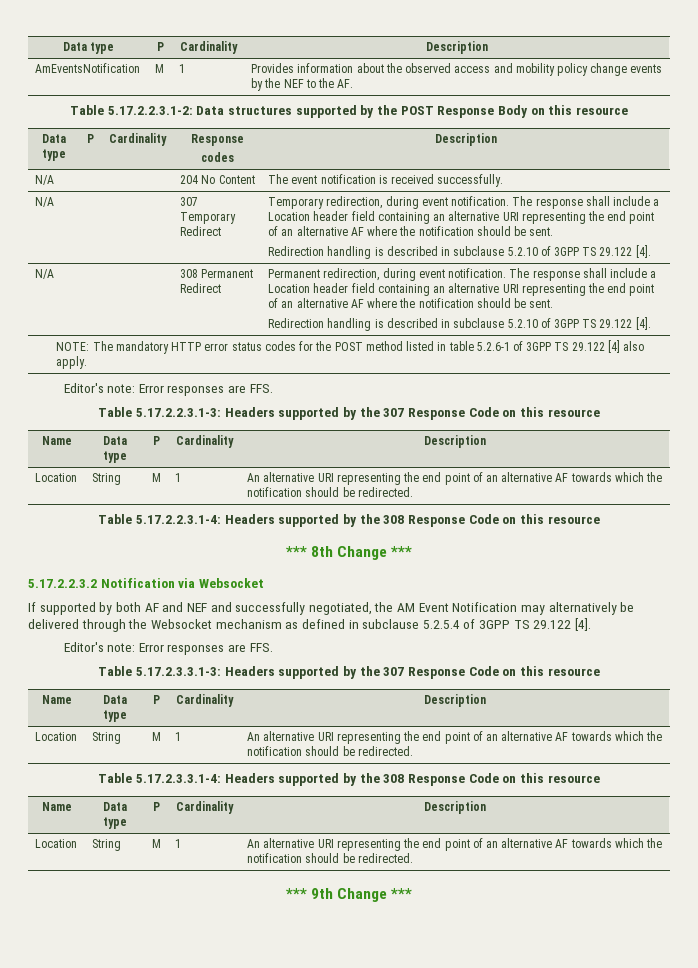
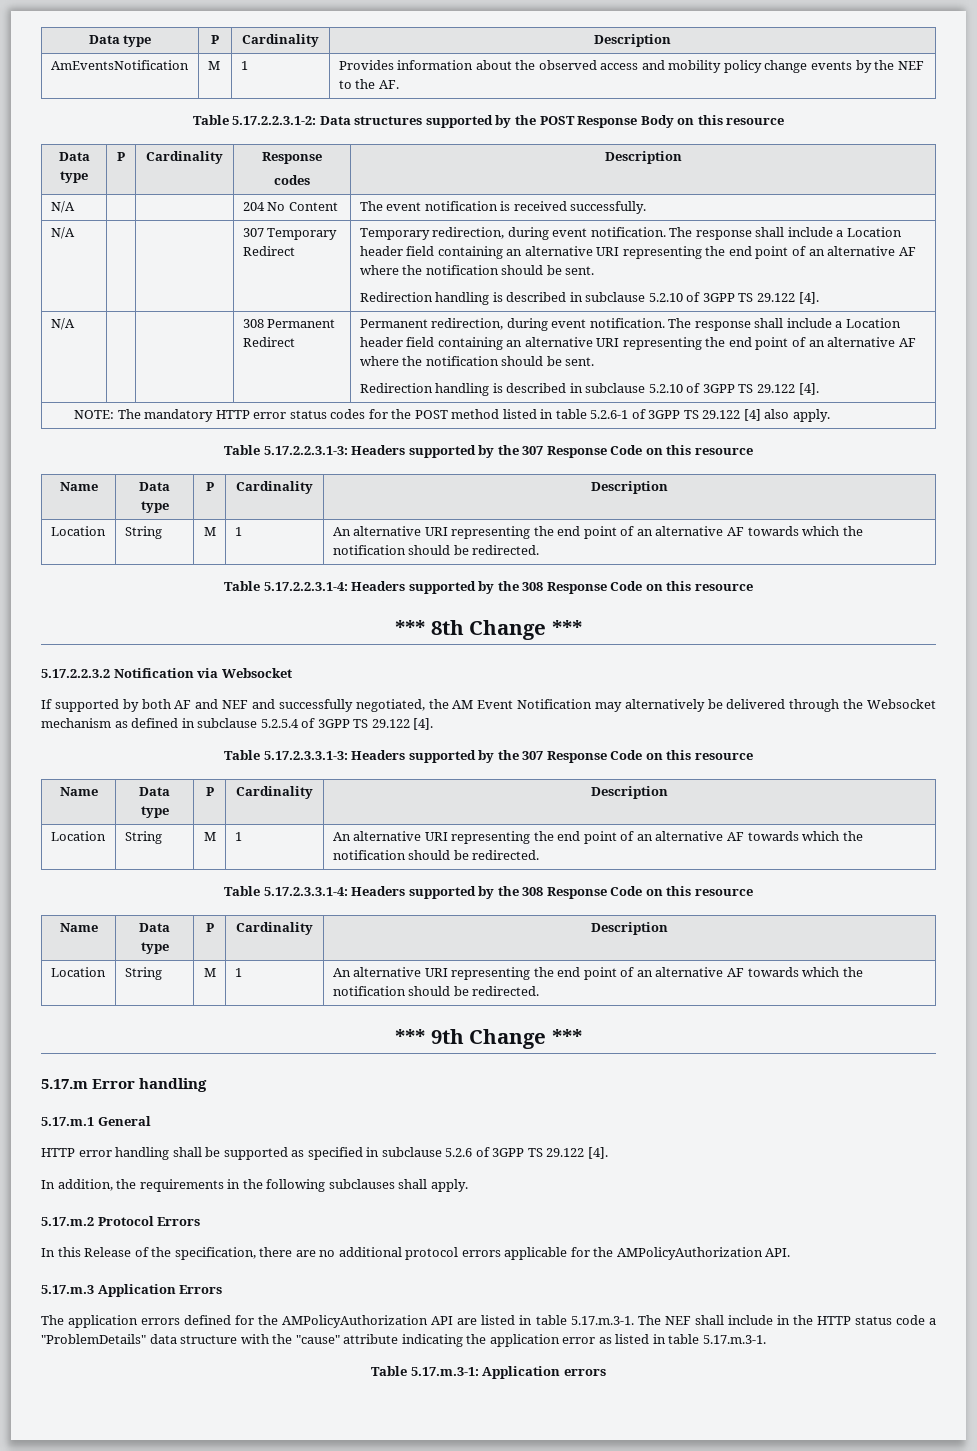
  NOTE: The mandatory HTTP error status codes for the POST method listed in table 5.2.6-1 of 3GPP TS 29.122 [4] also apply.
- Editor's note: Error responses are FFS.
  If supported by both AF and NEF and successfully negotiated, the AM Event Notification may alternatively be delivered through the Websocket mechanism as defined in subclause 5.2.5.4 of 3GPP TS 29.122 [4].
- Editor's note: Error responses are FFS.
+ 5.17.m Error handling
+ 5.17.m.1 General
+ HTTP error handling shall be supported as specified in subclause 5.2.6 of 3GPP TS 29.122 [4].
+ In addition, the requirements in the following subclauses shall apply.
+ 5.17.m.2 Protocol Errors
+ In this Release of the specification, there are no additional protocol errors applicable for the AMPolicyAuthorization API.
+ 5.17.m.3 Application Errors
+ The application errors defined for the AMPolicyAuthorization API are listed in table 5.17.m.3-1. The NEF shall include in the HTTP status code a "ProblemDetails" data structure with the "cause" attribute indicating the application error as listed in table 5.17.m.3-1.
+ Table 5.17.m.3-1: Application errors

